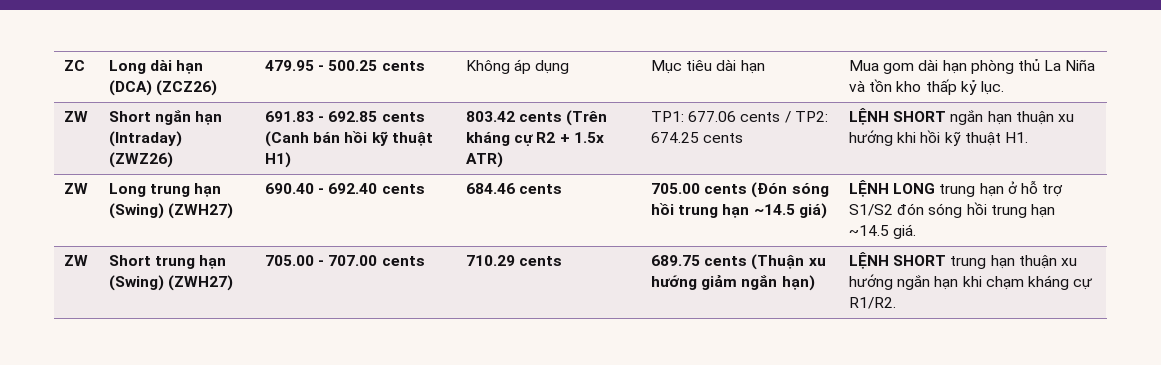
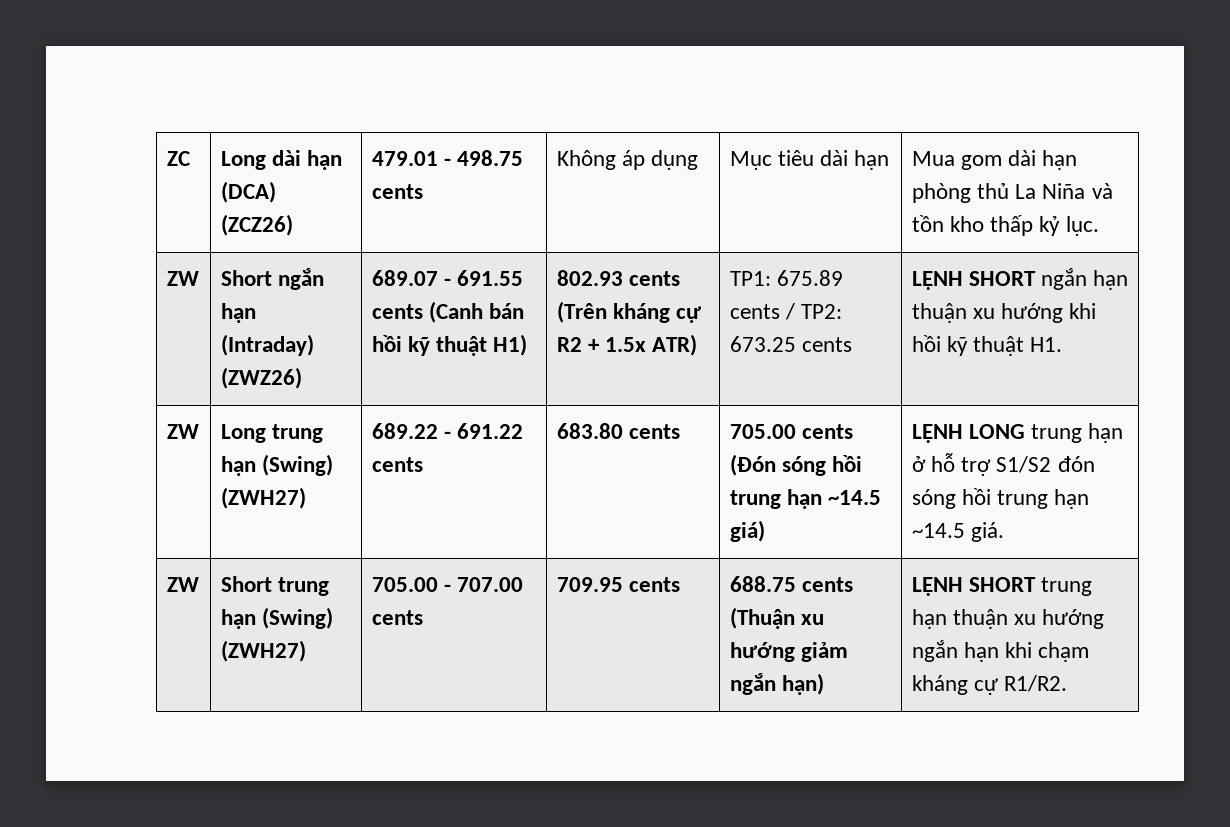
- ZC | Long dài hạn (DCA) (ZCZ26) | 479.95 - 500.25 cents | Không áp dụng | Mục tiêu dài hạn | Mua gom dài hạn phòng thủ La Niña và tồn kho thấp kỷ lục.
+ ZC | Long dài hạn (DCA) (ZCZ26) | 479.01 - 498.75 cents | Không áp dụng | Mục tiêu dài hạn | Mua gom dài hạn phòng thủ La Niña và tồn kho thấp kỷ lục.
- 691.83 - 692.85 cents (Canh bán hồi kỹ thuật H1)
+ 689.07 - 691.55 cents (Canh bán hồi kỹ thuật H1)
- 803.42 cents (Trên kháng cự R2 + 1.5x ATR)
+ 802.93 cents (Trên kháng cự R2 + 1.5x ATR)
- TP1: 677.06 cents / TP2: 674.25 cents
+ TP1: 675.89 cents / TP2: 673.25 cents
- ZW | Long trung hạn (Swing) (ZWH27) | 690.40 - 692.40 cents | 684.46 cents | 705.00 cents (Đón sóng hồi trung hạn ~14.5 giá) | LỆNH LONG trung hạn ở hỗ trợ S1/S2 đón sóng hồi trung hạn ~14.5 giá.
+ ZW | Long trung hạn (Swing) (ZWH27) | 689.22 - 691.22 cents | 683.80 cents | 705.00 cents (Đón sóng hồi trung hạn ~14.5 giá) | LỆNH LONG trung hạn ở hỗ trợ S1/S2 đón sóng hồi trung hạn ~14.5 giá.
- ZW | Short trung hạn (Swing) (ZWH27) | 705.00 - 707.00 cents | 710.29 cents | 689.75 cents (Thuận xu hướng giảm ngắn hạn) | LỆNH SHORT trung hạn thuận xu hướng ngắn hạn khi chạm kháng cự R1/R2.
+ ZW | Short trung hạn (Swing) (ZWH27) | 705.00 - 707.00 cents | 709.95 cents | 688.75 cents (Thuận xu hướng giảm ngắn hạn) | LỆNH SHORT trung hạn thuận xu hướng ngắn hạn khi chạm kháng cự R1/R2.

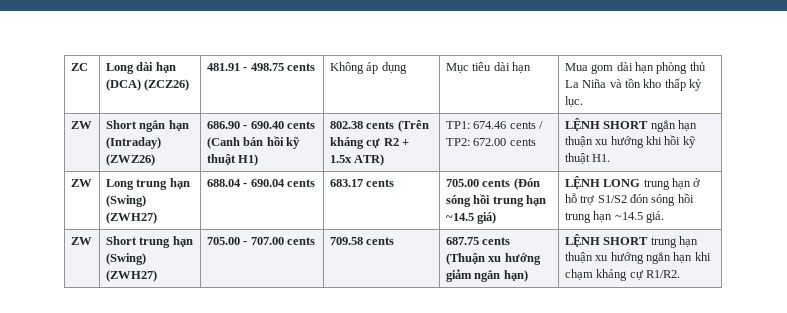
- ZC | Long dài hạn (DCA) (ZCZ26) | 479.01 - 498.75 cents | Không áp dụng | Mục tiêu dài hạn | Mua gom dài hạn phòng thủ La Niña và tồn kho thấp kỷ lục.
+ ZC | Long dài hạn (DCA) (ZCZ26) | 481.91 - 498.75 cents | Không áp dụng | Mục tiêu dài hạn | Mua gom dài hạn phòng thủ La Niña và tồn kho thấp kỷ lục.
- 689.07 - 691.55 cents (Canh bán hồi kỹ thuật H1)
+ 686.90 - 690.40 cents (Canh bán hồi kỹ thuật H1)
- 802.93 cents (Trên kháng cự R2 + 1.5x ATR)
+ 802.38 cents (Trên kháng cự R2 + 1.5x ATR)
- TP1: 675.89 cents / TP2: 673.25 cents
+ TP1: 674.46 cents / TP2: 672.00 cents
- ZW | Long trung hạn (Swing) (ZWH27) | 689.22 - 691.22 cents | 683.80 cents | 705.00 cents (Đón sóng hồi trung hạn ~14.5 giá) | LỆNH LONG trung hạn ở hỗ trợ S1/S2 đón sóng hồi trung hạn ~14.5 giá.
+ ZW | Long trung hạn (Swing) (ZWH27) | 688.04 - 690.04 cents | 683.17 cents | 705.00 cents (Đón sóng hồi trung hạn ~14.5 giá) | LỆNH LONG trung hạn ở hỗ trợ S1/S2 đón sóng hồi trung hạn ~14.5 giá.
- ZW | Short trung hạn (Swing) (ZWH27) | 705.00 - 707.00 cents | 709.95 cents | 688.75 cents (Thuận xu hướng giảm ngắn hạn) | LỆNH SHORT trung hạn thuận xu hướng ngắn hạn khi chạm kháng cự R1/R2.
+ ZW | Short trung hạn (Swing) (ZWH27) | 705.00 - 707.00 cents | 709.58 cents | 687.75 cents (Thuận xu hướng giảm ngắn hạn) | LỆNH SHORT trung hạn thuận xu hướng ngắn hạn khi chạm kháng cự R1/R2.

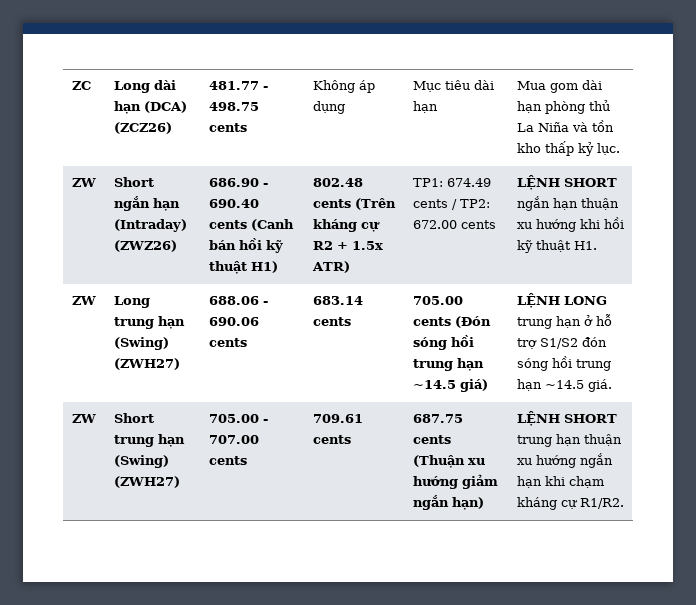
- ZC | Long dài hạn (DCA) (ZCZ26) | 481.91 - 498.75 cents | Không áp dụng | Mục tiêu dài hạn | Mua gom dài hạn phòng thủ La Niña và tồn kho thấp kỷ lục.
+ ZC | Long dài hạn (DCA) (ZCZ26) | 481.77 - 498.75 cents | Không áp dụng | Mục tiêu dài hạn | Mua gom dài hạn phòng thủ La Niña và tồn kho thấp kỷ lục.
- 802.38 cents (Trên kháng cự R2 + 1.5x ATR)
+ 802.48 cents (Trên kháng cự R2 + 1.5x ATR)
- TP1: 674.46 cents / TP2: 672.00 cents
+ TP1: 674.49 cents / TP2: 672.00 cents
- ZW | Long trung hạn (Swing) (ZWH27) | 688.04 - 690.04 cents | 683.17 cents | 705.00 cents (Đón sóng hồi trung hạn ~14.5 giá) | LỆNH LONG trung hạn ở hỗ trợ S1/S2 đón sóng hồi trung hạn ~14.5 giá.
+ ZW | Long trung hạn (Swing) (ZWH27) | 688.06 - 690.06 cents | 683.14 cents | 705.00 cents (Đón sóng hồi trung hạn ~14.5 giá) | LỆNH LONG trung hạn ở hỗ trợ S1/S2 đón sóng hồi trung hạn ~14.5 giá.
- ZW | Short trung hạn (Swing) (ZWH27) | 705.00 - 707.00 cents | 709.58 cents | 687.75 cents (Thuận xu hướng giảm ngắn hạn) | LỆNH SHORT trung hạn thuận xu hướng ngắn hạn khi chạm kháng cự R1/R2.
+ ZW | Short trung hạn (Swing) (ZWH27) | 705.00 - 707.00 cents | 709.61 cents | 687.75 cents (Thuận xu hướng giảm ngắn hạn) | LỆNH SHORT trung hạn thuận xu hướng ngắn hạn khi chạm kháng cự R1/R2.

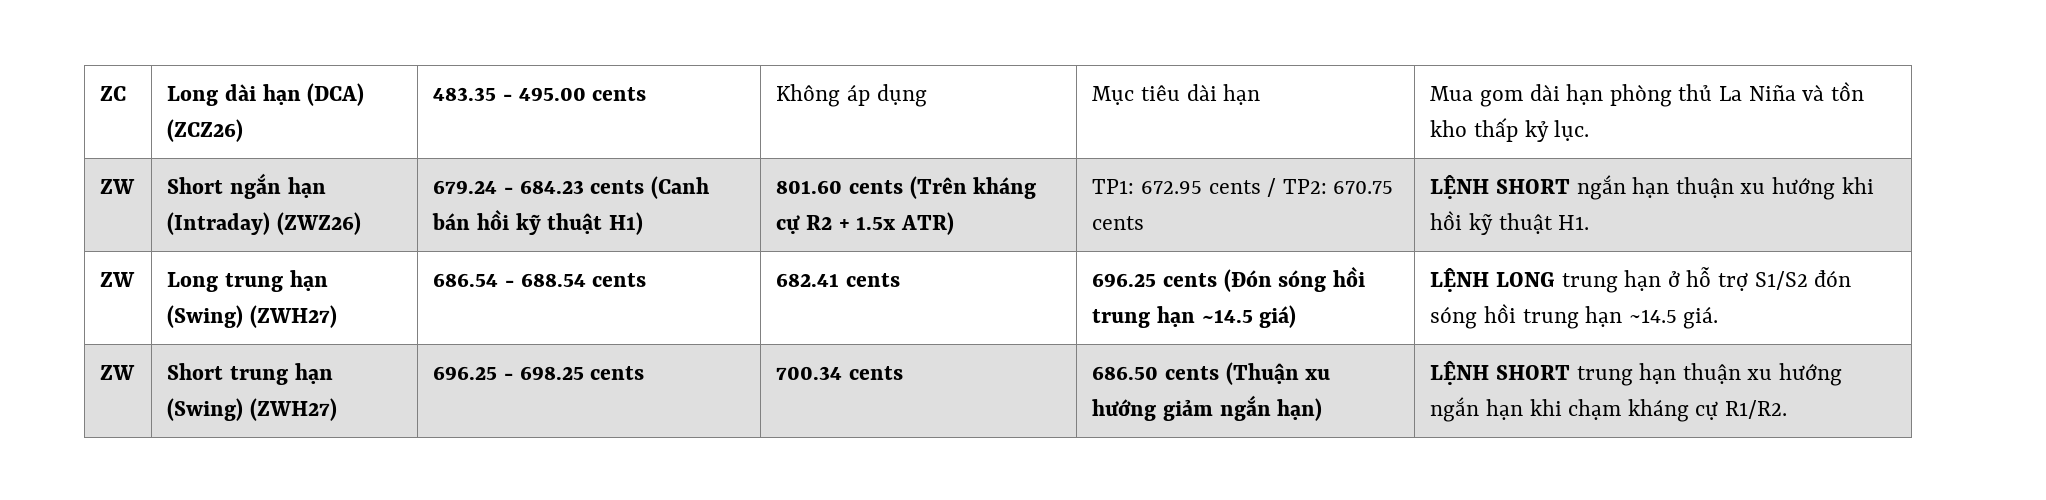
- ZC | Long dài hạn (DCA) (ZCZ26) | 481.77 - 498.75 cents | Không áp dụng | Mục tiêu dài hạn | Mua gom dài hạn phòng thủ La Niña và tồn kho thấp kỷ lục.
+ ZC | Long dài hạn (DCA) (ZCZ26) | 483.35 - 495.00 cents | Không áp dụng | Mục tiêu dài hạn | Mua gom dài hạn phòng thủ La Niña và tồn kho thấp kỷ lục.
- 686.90 - 690.40 cents (Canh bán hồi kỹ thuật H1)
+ 679.24 - 684.23 cents (Canh bán hồi kỹ thuật H1)
- 802.48 cents (Trên kháng cự R2 + 1.5x ATR)
+ 801.60 cents (Trên kháng cự R2 + 1.5x ATR)
- TP1: 674.49 cents / TP2: 672.00 cents
+ TP1: 672.95 cents / TP2: 670.75 cents
- ZW | Long trung hạn (Swing) (ZWH27) | 688.06 - 690.06 cents | 683.14 cents | 705.00 cents (Đón sóng hồi trung hạn ~14.5 giá) | LỆNH LONG trung hạn ở hỗ trợ S1/S2 đón sóng hồi trung hạn ~14.5 giá.
+ ZW | Long trung hạn (Swing) (ZWH27) | 686.54 - 688.54 cents | 682.41 cents | 696.25 cents (Đón sóng hồi trung hạn ~14.5 giá) | LỆNH LONG trung hạn ở hỗ trợ S1/S2 đón sóng hồi trung hạn ~14.5 giá.
- ZW | Short trung hạn (Swing) (ZWH27) | 705.00 - 707.00 cents | 709.61 cents | 687.75 cents (Thuận xu hướng giảm ngắn hạn) | LỆNH SHORT trung hạn thuận xu hướng ngắn hạn khi chạm kháng cự R1/R2.
+ ZW | Short trung hạn (Swing) (ZWH27) | 696.25 - 698.25 cents | 700.34 cents | 686.50 cents (Thuận xu hướng giảm ngắn hạn) | LỆNH SHORT trung hạn thuận xu hướng ngắn hạn khi chạm kháng cự R1/R2.

